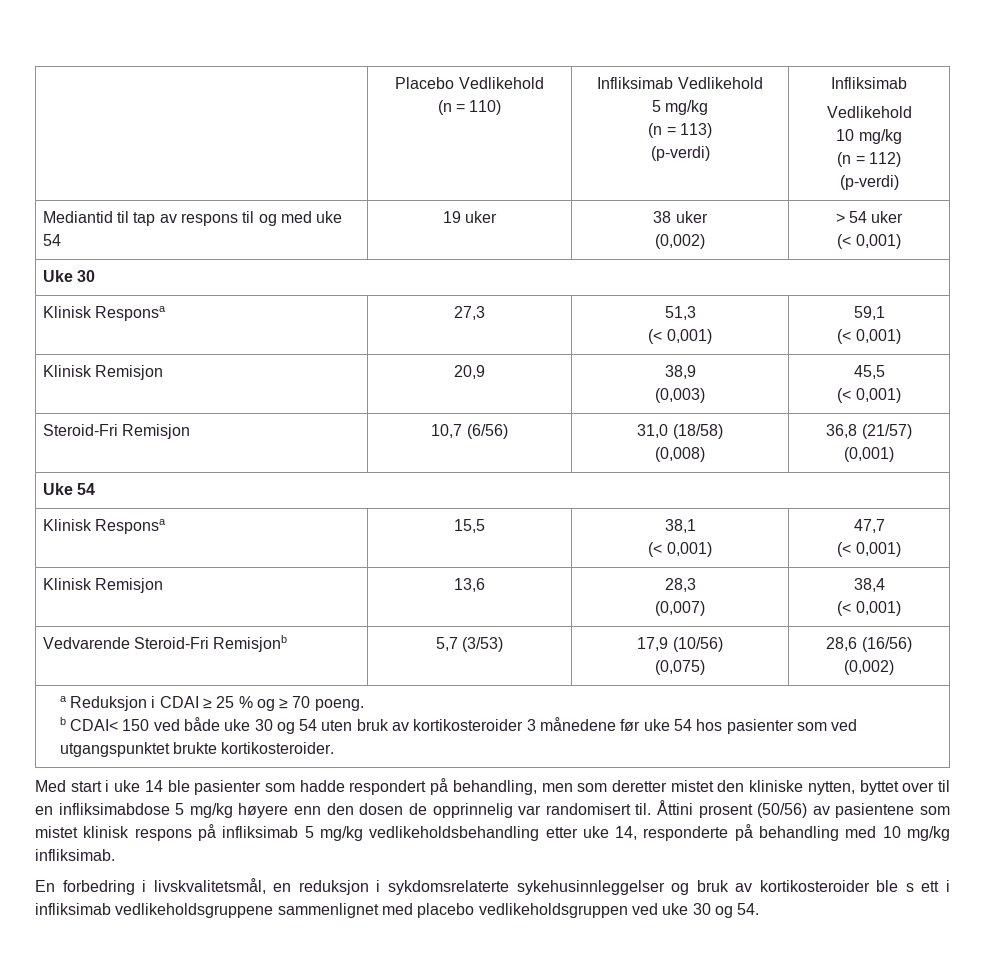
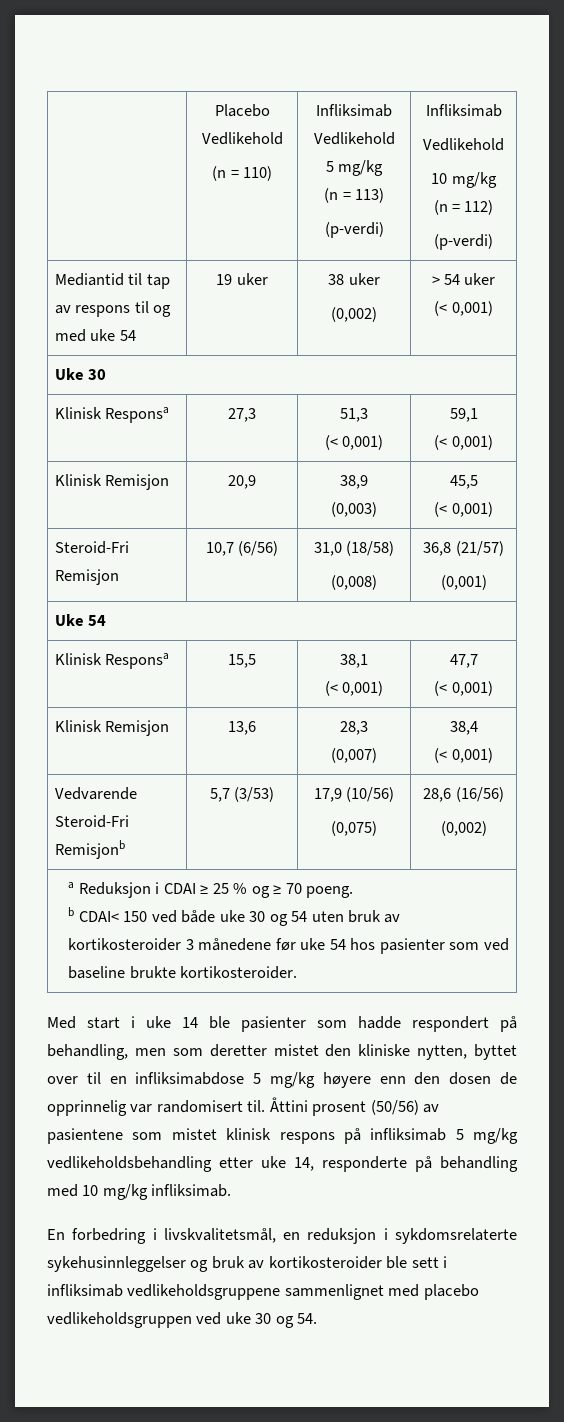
  a Reduksjon i CDAI ≥ 25 % og ≥ 70 poeng.
- b CDAI< 150 ved både uke 30 og 54 uten bruk av kortikosteroider 3 månedene før uke 54 hos pasienter som ved utgangspunktet brukte kortikosteroider.
+ b CDAI< 150 ved både uke 30 og 54 uten bruk av kortikosteroider 3 månedene før uke 54 hos pasienter som ved baseline brukte kortikosteroider.
- En forbedring i livskvalitetsmål, en reduksjon i sykdomsrelaterte sykehusinnleggelser og bruk av kortikosteroider ble s ett i infliksimab vedlikeholdsgruppene sammenlignet med placebo vedlikeholdsgruppen ved uke 30 og 54.
+ En forbedring i livskvalitetsmål, en reduksjon i sykdomsrelaterte sykehusinnleggelser og bruk av kortikosteroider ble sett i infliksimab vedlikeholdsgruppene sammenlignet med placebo vedlikeholdsgruppen ved uke 30 og 54.

